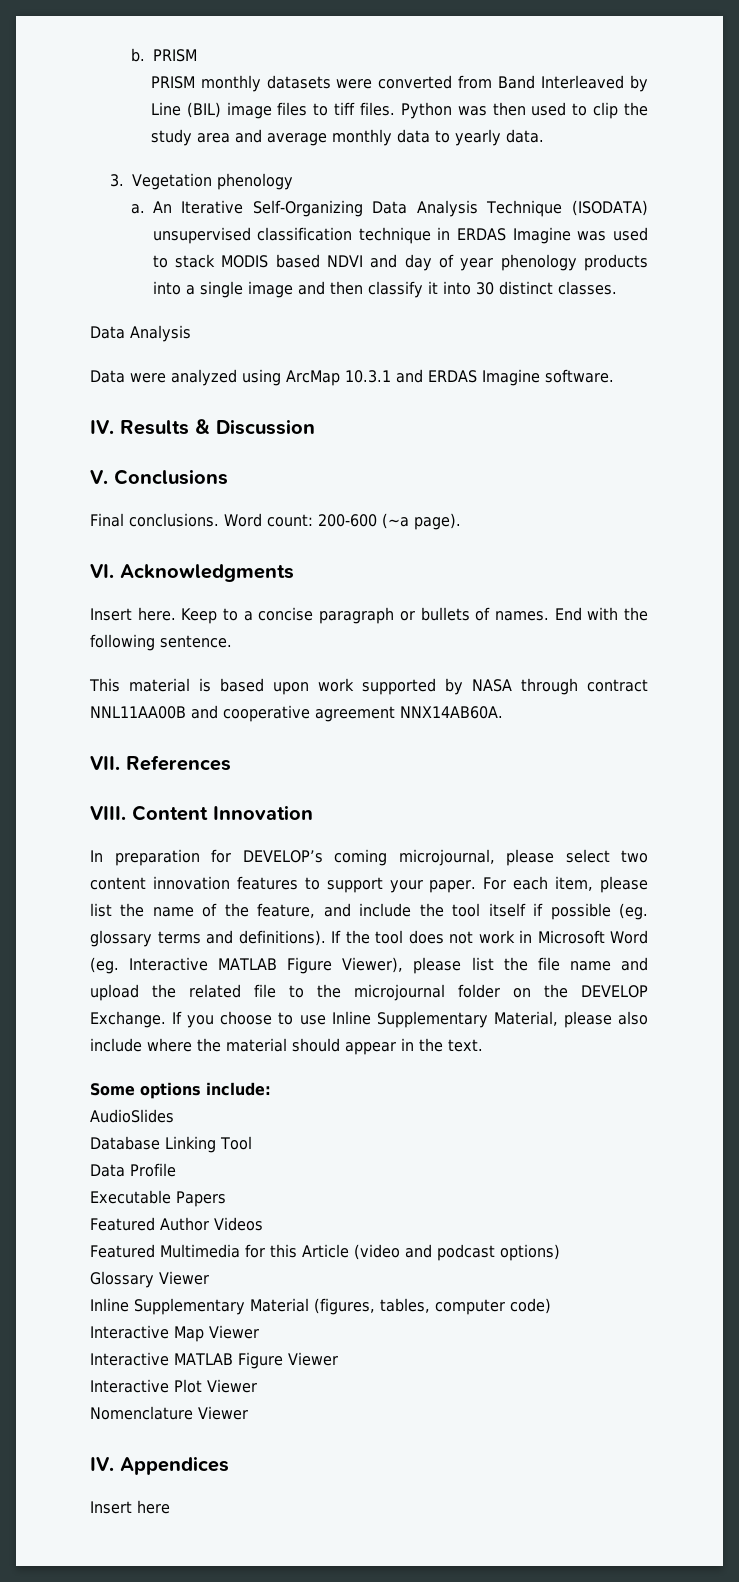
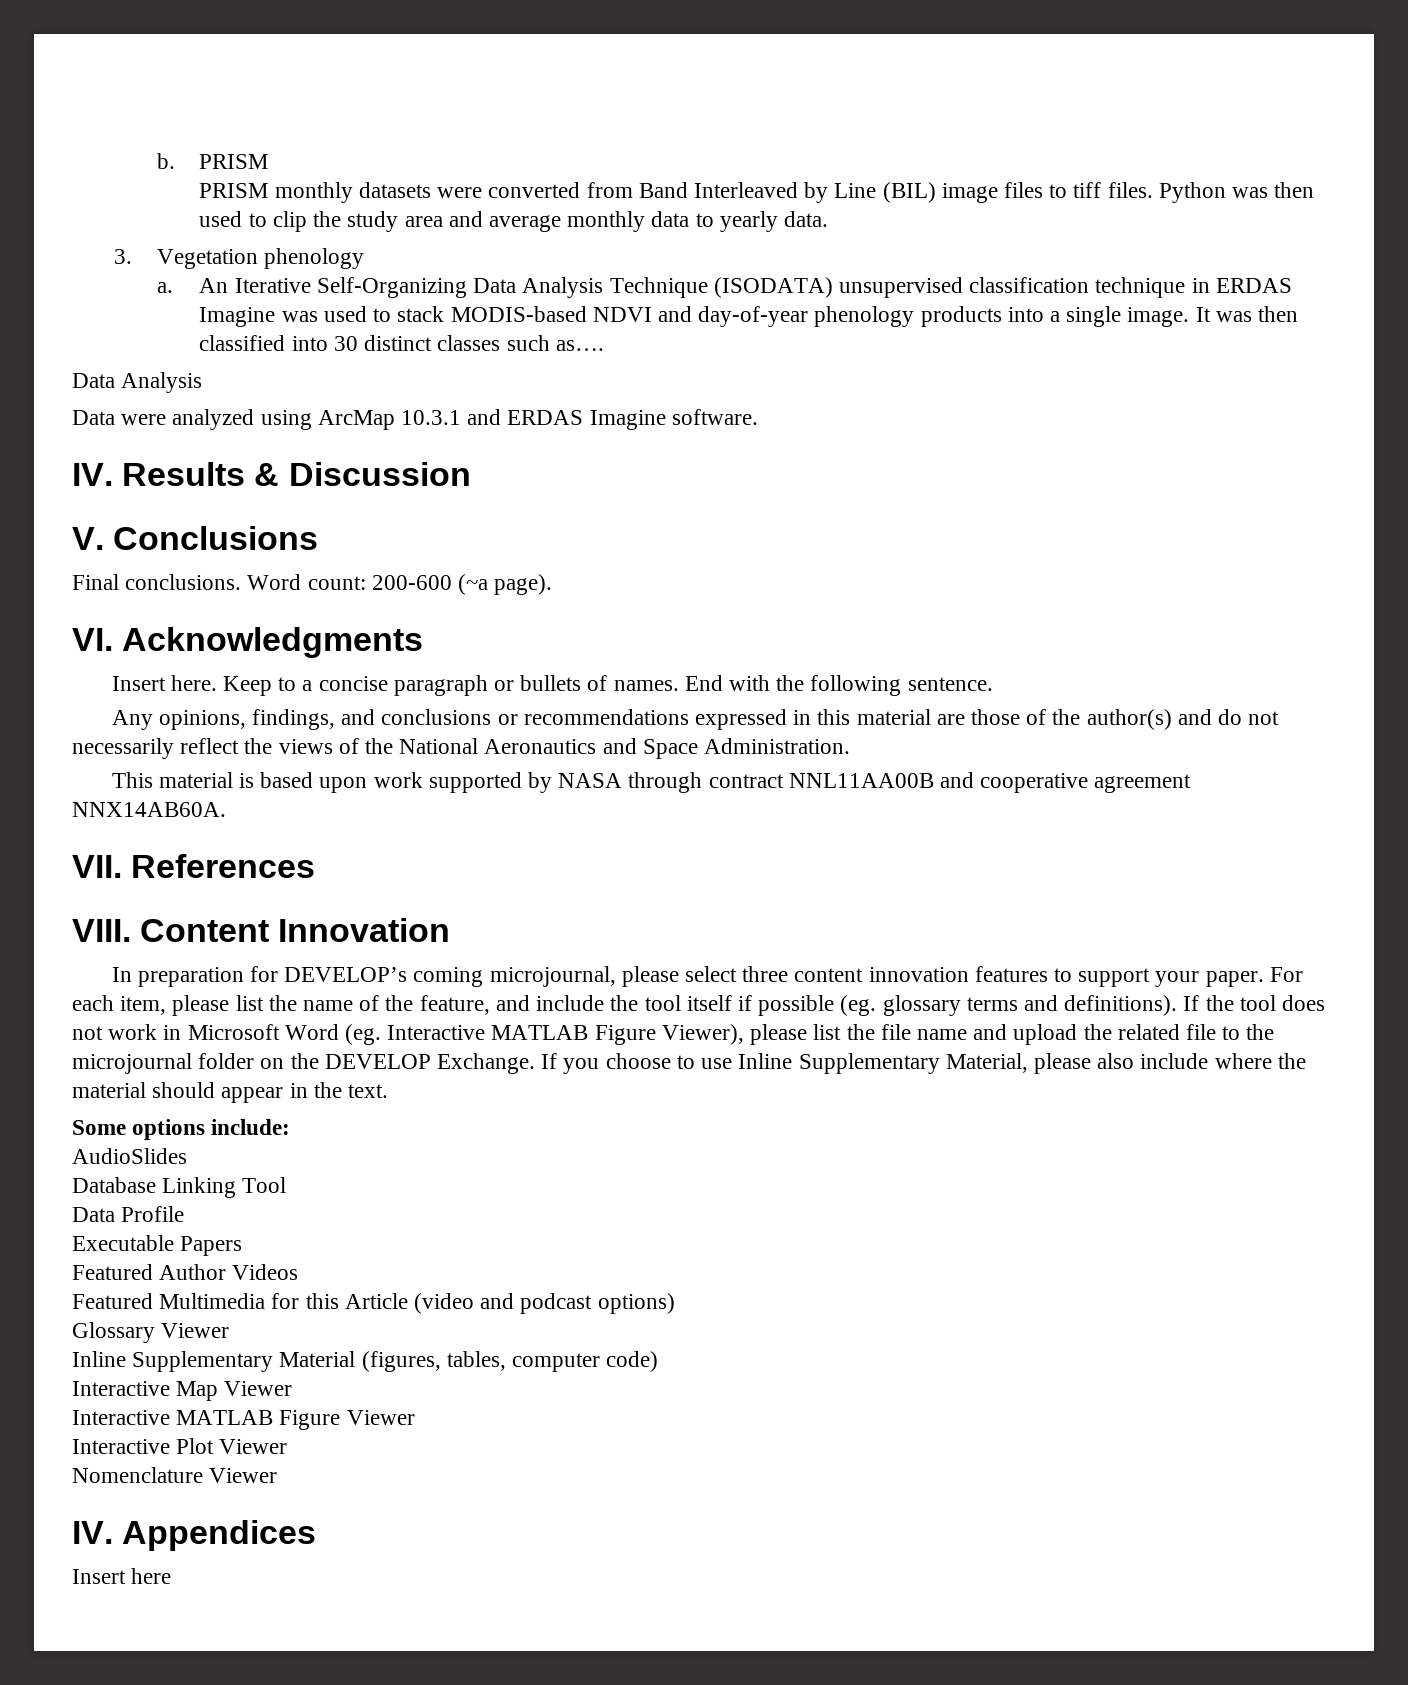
- An Iterative Self-Organizing Data Analysis Technique (ISODATA) unsupervised classification technique in ERDAS Imagine was used to stack MODIS based NDVI and day of year phenology products into a single image and then classify it into 30 distinct classes.
+ An Iterative Self-Organizing Data Analysis Technique (ISODATA) unsupervised classification technique in ERDAS Imagine was used to stack MODIS-based NDVI and day-of-year phenology products into a single image. It was then classified into 30 distinct classes such as….
+ Any opinions, findings, and conclusions or recommendations expressed in this material are those of the author(s) and do not necessarily reflect the views of the National Aeronautics and Space Administration.
- In preparation for DEVELOP’s coming microjournal, please select two content innovation features to support your paper.
+ In preparation for DEVELOP’s coming microjournal, please select three content innovation features to support your paper.

